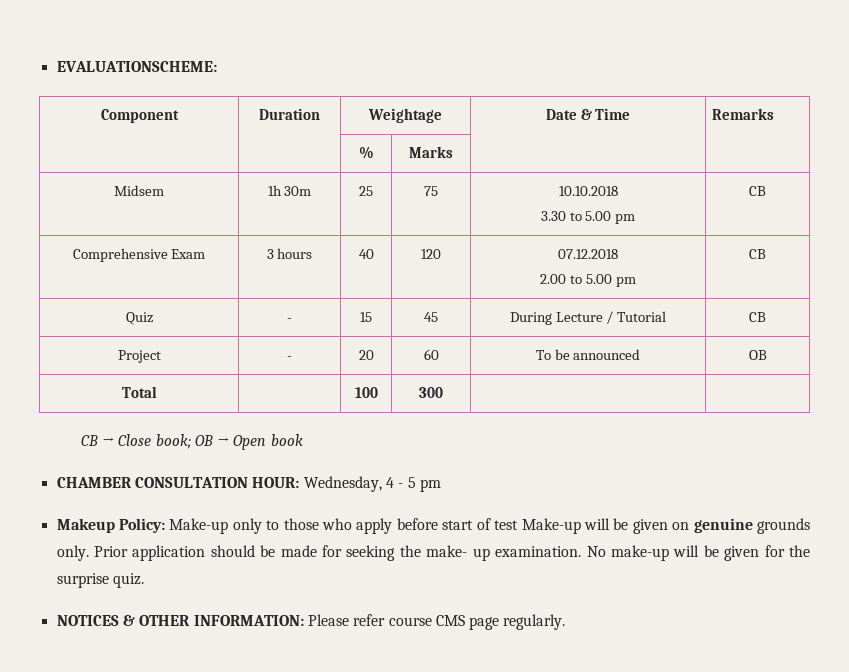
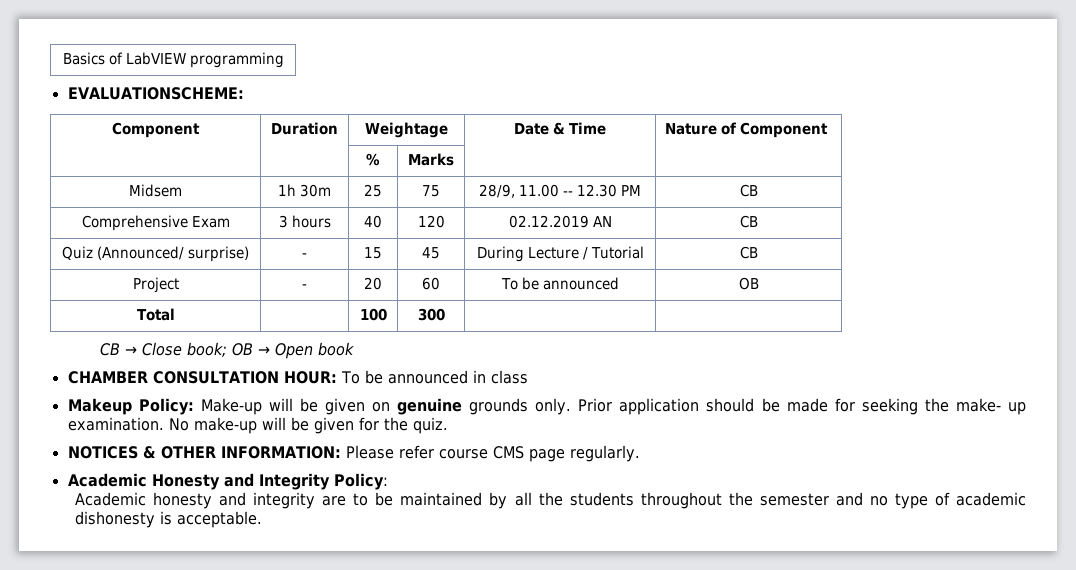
+ Basics of LabVIEW programming
- Component | Duration | Weightage | Date & Time | Remarks
+ Component | Duration | Weightage | Date & Time | Nature of Component
- Midsem | 1h 30m | 25 | 75 | 10.10.2018
- 3.30 to 5.00 pm | CB
+ Midsem | 1h 30m | 25 | 75 | 28/9, 11.00 -- 12.30 PM | CB
- Comprehensive Exam | 3 hours | 40 | 120 | 07.12.2018
- 2.00 to 5.00 pm | CB
+ Comprehensive Exam | 3 hours | 40 | 120 | 02.12.2019 AN | CB
- Quiz | - | 15 | 45 | During Lecture / Tutorial | CB
+ Quiz (Announced/ surprise) | - | 15 | 45 | During Lecture / Tutorial | CB
- CHAMBER CONSULTATION HOUR: Wednesday, 4 - 5 pm
- Makeup Policy: Make-up only to those who apply before start of test Make-up will be given on genuine grounds only.
+ CHAMBER CONSULTATION HOUR: To be announced in class
+ Makeup Policy: Make-up will be given on genuine grounds only.
- No make-up will be given for the surprise quiz.
+ No make-up will be given for the quiz.
+ Academic Honesty and Integrity Policy:
+ Academic honesty and integrity are to be maintained by all the students throughout the semester and no type of academic dishonesty is acceptable.

